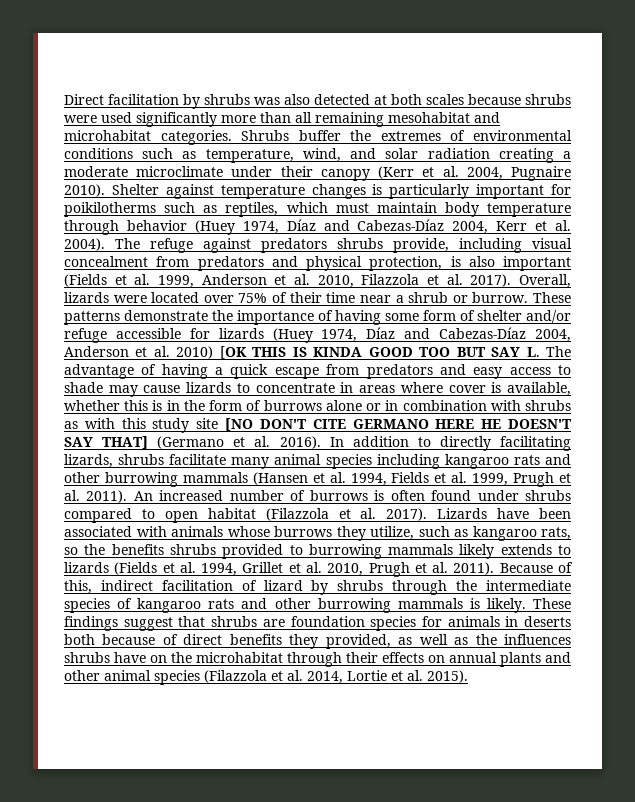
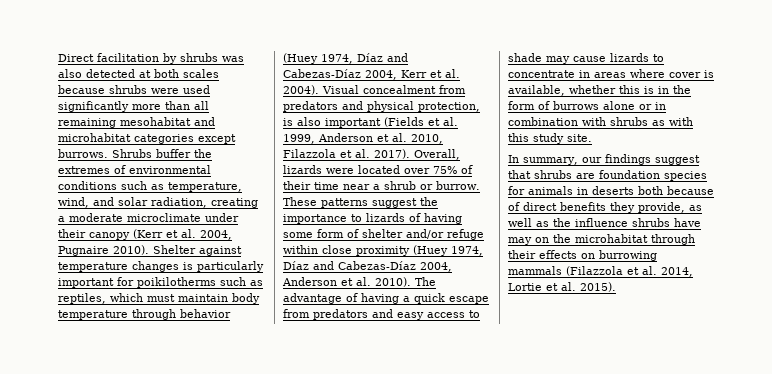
- Direct facilitation by shrubs was also detected at both scales because shrubs were used significantly more than all remaining mesohabitat and microhabitat categories.
+ Direct facilitation by shrubs was also detected at both scales because shrubs were used significantly more than all remaining mesohabitat and microhabitat categories except burrows.
- Shrubs buffer the extremes of environmental conditions such as temperature, wind, and solar radiation creating a moderate microclimate under their canopy (Kerr et al. 2004, Pugnaire 2010).
+ Shrubs buffer the extremes of environmental conditions such as temperature, wind, and solar radiation, creating a moderate microclimate under their canopy (Kerr et al. 2004, Pugnaire 2010).
- The refuge against predators shrubs provide, including visual concealment from predators and physical protection, is also important (Fields et al. 1999, Anderson et al. 2010, Filazzola et al. 2017).
+ Visual concealment from predators and physical protection, is also important (Fields et al. 1999, Anderson et al. 2010, Filazzola et al. 2017).
- These patterns demonstrate the importance of having some form of shelter and/or refuge accessible for lizards (Huey 1974, Díaz and Cabezas-Díaz 2004, Anderson et al. 2010) [OK THIS IS KINDA GOOD TOO BUT SAY L. The advantage of having a quick escape from predators and easy access to shade may cause lizards to concentrate in areas where cover is available, whether this is in the form of burrows alone or in combination with shrubs as with this study site [NO DON'T CITE GERMANO HERE HE DOESN'T SAY THAT] (Germano et al. 2016). In addition to directly facilitating lizards, shrubs facilitate many animal species including kangaroo rats and other burrowing mammals (Hansen et al. 1994, Fields et al. 1999, Prugh et al. 2011). An increased number of burrows is often found under shrubs compared to open habitat (Filazzola et al. 2017). Lizards have been associated with animals whose burrows they utilize, such as kangaroo rats, so the benefits shrubs provided to burrowing mammals likely extends to lizards (Fields et al. 1994, Grillet et al. 2010, Prugh et al. 2011). Because of this, indirect facilitation of lizard by shrubs through the intermediate species of kangaroo rats and other burrowing mammals is likely. These findings suggest that shrubs are foundation species for animals in deserts both because of direct benefits they provided, as well as the influences shrubs have on the microhabitat through their effects on annual plants and other animal species (Filazzola et al. 2014, Lortie et al. 2015).
+ These patterns suggest the importance to lizards of having some form of shelter and/or refuge within close proximity (Huey 1974, Díaz and Cabezas-Díaz 2004, Anderson et al. 2010). The advantage of having a quick escape from predators and easy access to shade may cause lizards to concentrate in areas where cover is available, whether this is in the form of burrows alone or in combination with shrubs as with this study site.
+ In summary, our findings suggest that shrubs are foundation species for animals in deserts both because of direct benefits they provide, as well as the influence shrubs have may on the microhabitat through their effects on burrowing mammals (Filazzola et al. 2014, Lortie et al. 2015).

